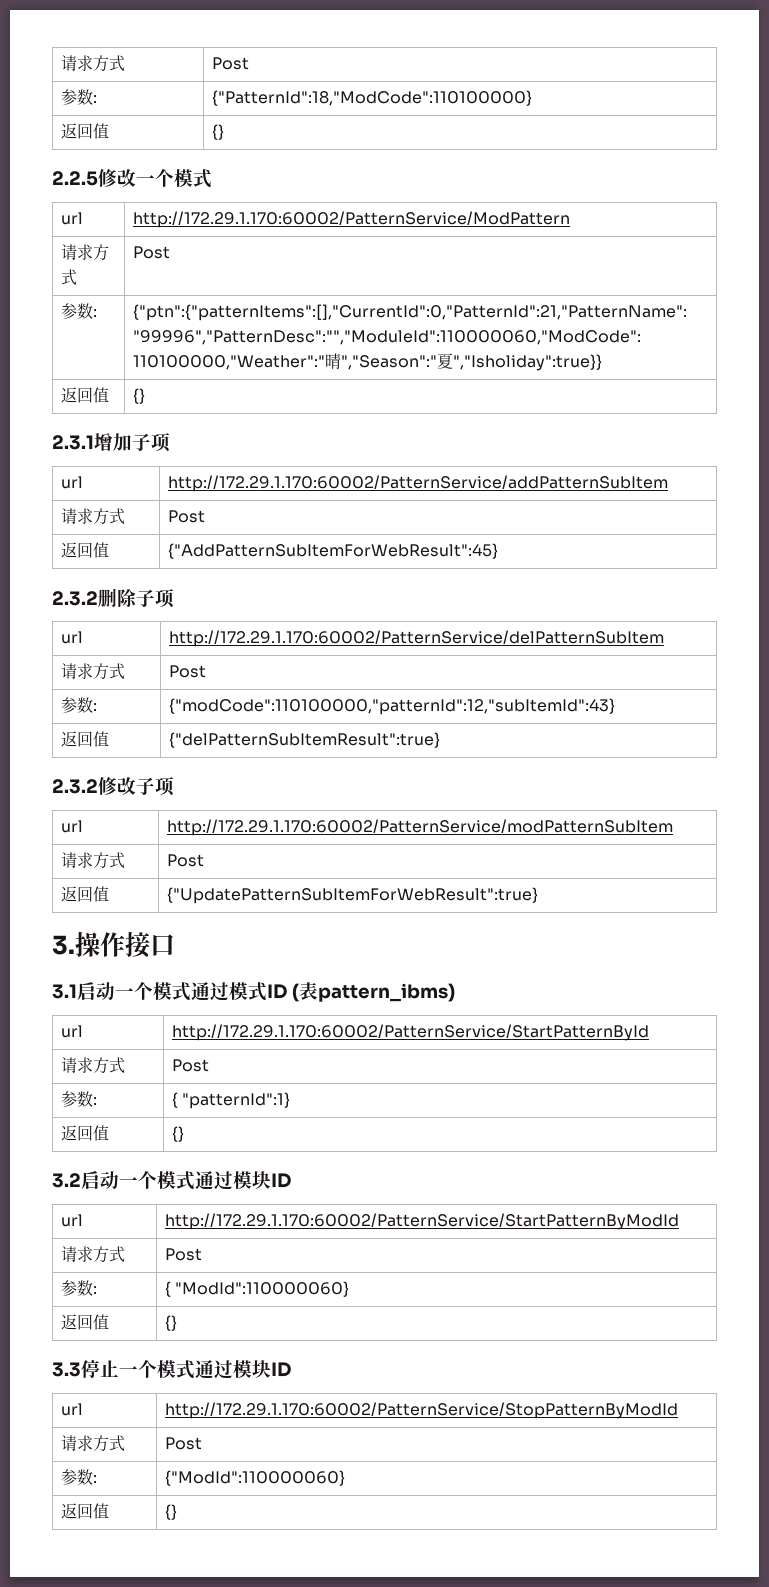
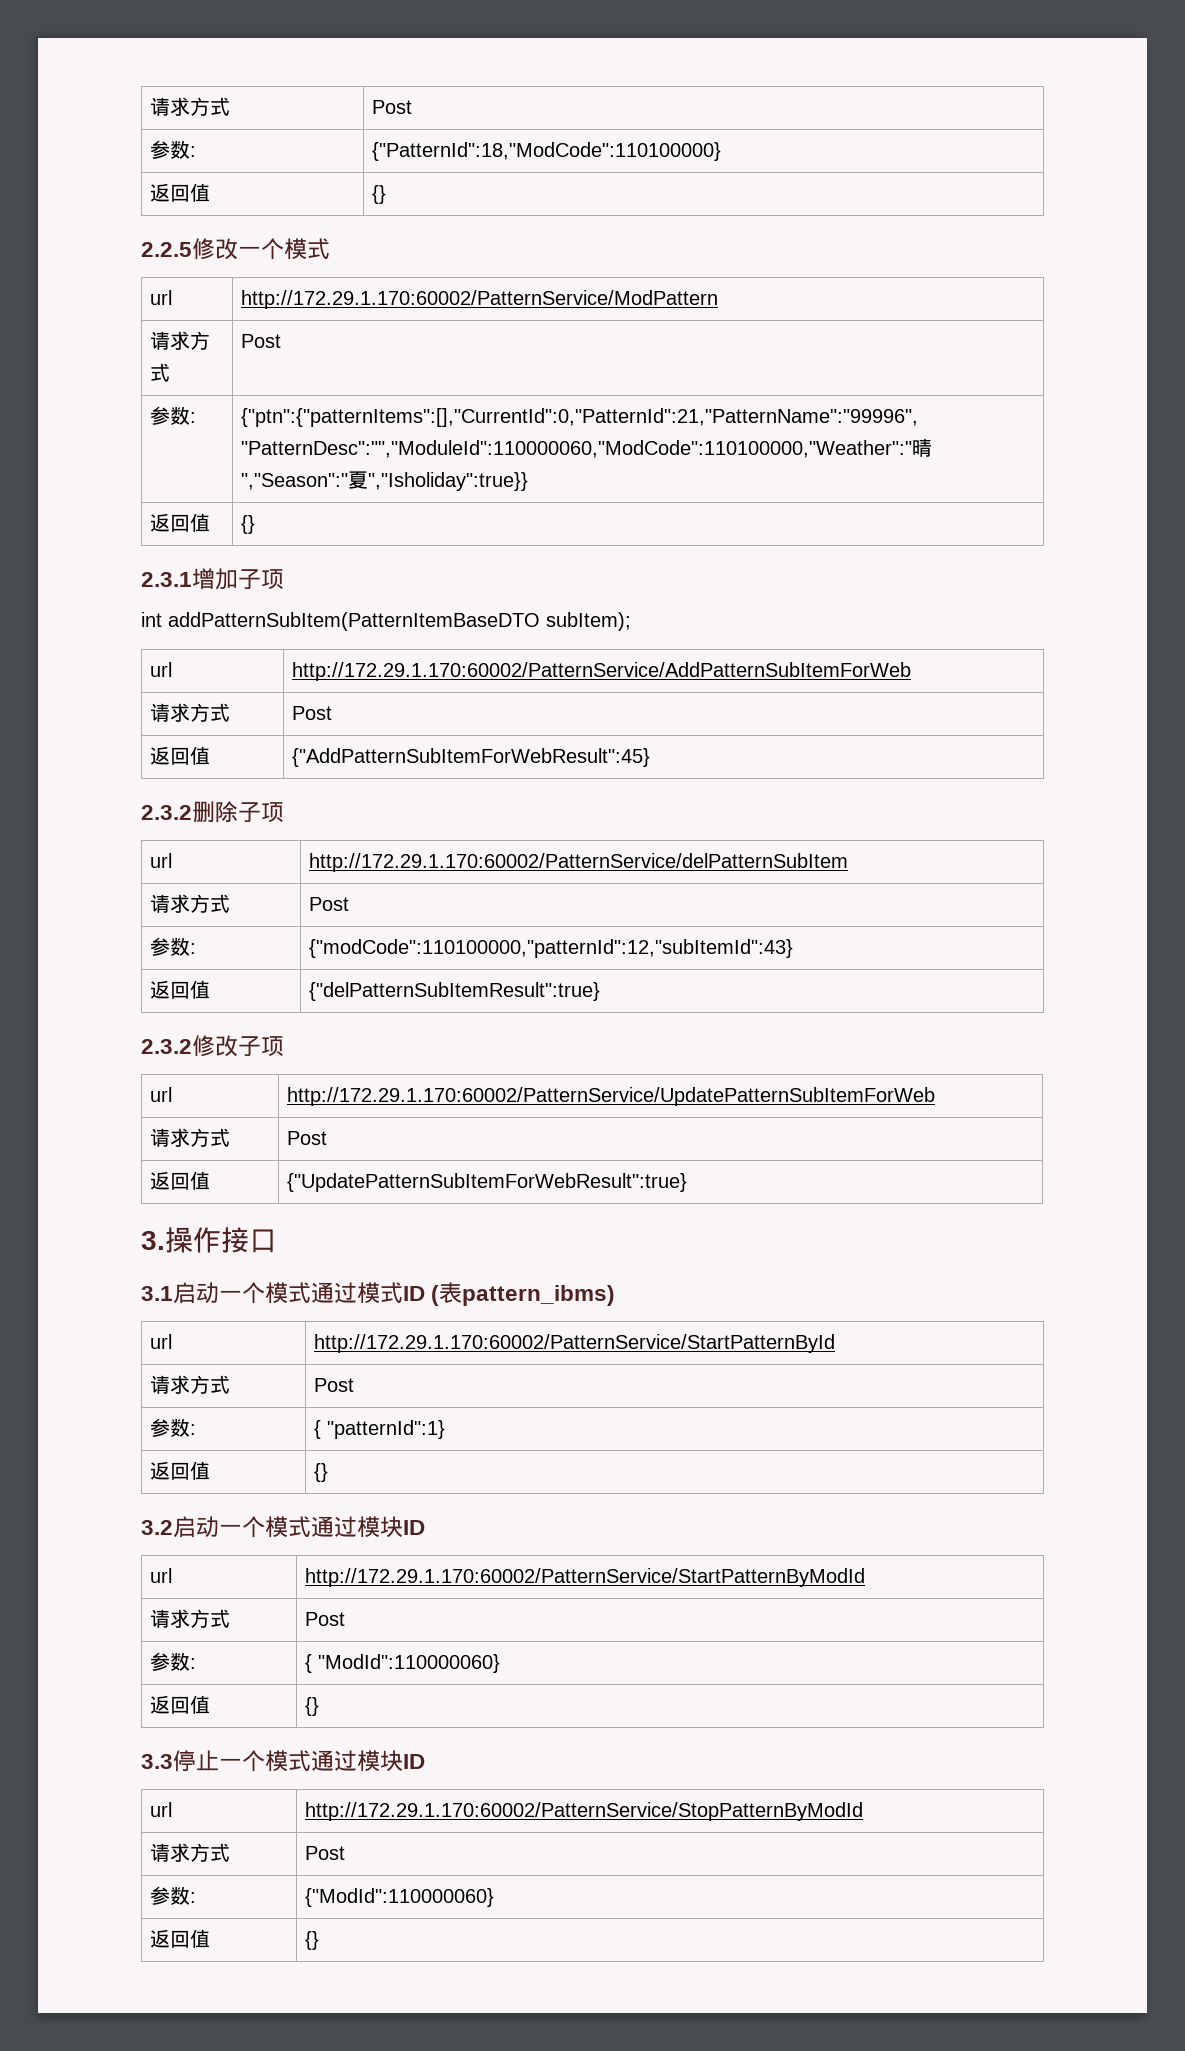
- url | http://172.29.1.170:60002/PatternService/addPatternSubItem
+ int addPatternSubItem(PatternItemBaseDTO subItem);
+ url | http://172.29.1.170:60002/PatternService/AddPatternSubItemForWeb
- url | http://172.29.1.170:60002/PatternService/modPatternSubItem
+ url | http://172.29.1.170:60002/PatternService/UpdatePatternSubItemForWeb

